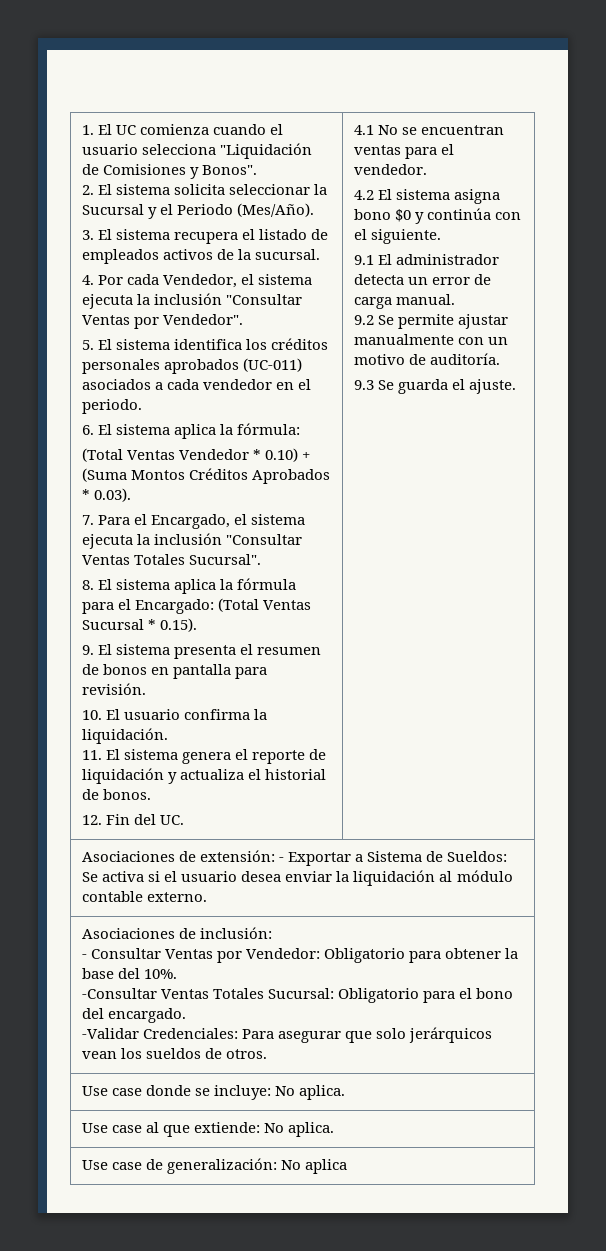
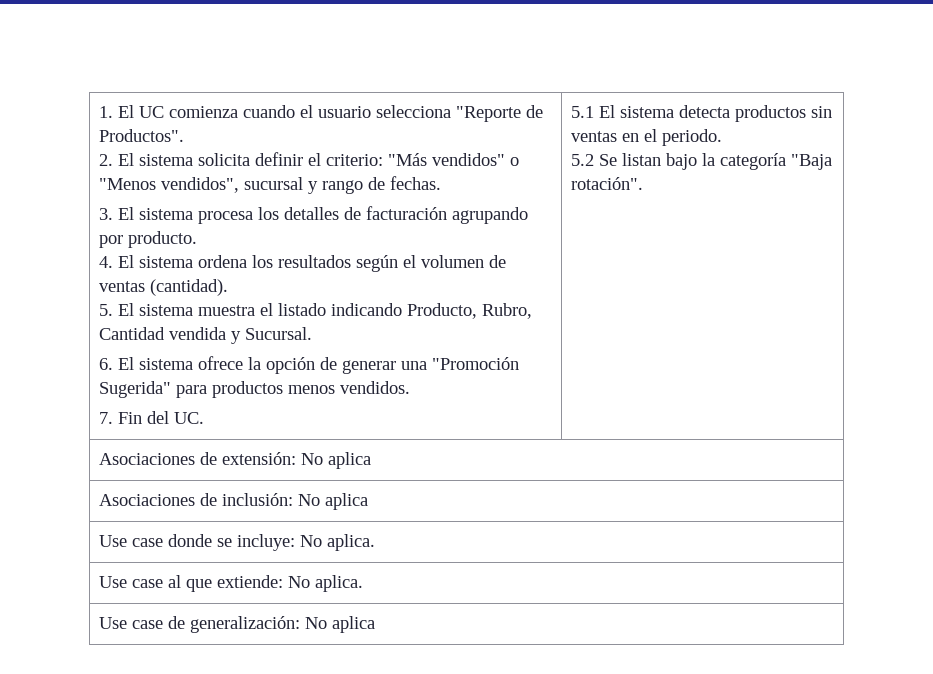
- 1. El UC comienza cuando el usuario selecciona "Liquidación de Comisiones y Bonos".
+ 1. El UC comienza cuando el usuario selecciona "Reporte de Productos".
- 2. El sistema solicita seleccionar la Sucursal y el Periodo (Mes/Año).
- 3. El sistema recupera el listado de empleados activos de la sucursal.
- 4. Por cada Vendedor, el sistema ejecuta la inclusión "Consultar Ventas por Vendedor".
- 5. El sistema identifica los créditos personales aprobados (UC-011) asociados a cada vendedor en el periodo.
- 6. El sistema aplica la fórmula:
- (Total Ventas Vendedor * 0.10) + (Suma Montos Créditos Aprobados * 0.03).
- 7. Para el Encargado, el sistema ejecuta la inclusión "Consultar Ventas Totales Sucursal".
- 8. El sistema aplica la fórmula para el Encargado: (Total Ventas Sucursal * 0.15).
- 9. El sistema presenta el resumen de bonos en pantalla para revisión.
- 10. El usuario confirma la liquidación.
- 11. El sistema genera el reporte de liquidación y actualiza el historial de bonos.
- 12. Fin del UC. | 4.1 No se encuentran ventas para el vendedor.
- 4.2 El sistema asigna bono $0 y continúa con el siguiente.
- 9.1 El administrador detecta un error de carga manual.
- 9.2 Se permite ajustar manualmente con un motivo de auditoría.
- 9.3 Se guarda el ajuste.
- Asociaciones de extensión: - Exportar a Sistema de Sueldos: Se activa si el usuario desea enviar la liquidación al módulo contable externo.
- Asociaciones de inclusión:
- - Consultar Ventas por Vendedor: Obligatorio para obtener la base del 10%.
- -Consultar Ventas Totales Sucursal: Obligatorio para el bono del encargado.
- -Validar Credenciales: Para asegurar que solo jerárquicos vean los sueldos de otros.
+ 2. El sistema solicita definir el criterio: "Más vendidos" o "Menos vendidos", sucursal y rango de fechas.
+ 3. El sistema procesa los detalles de facturación agrupando por producto.
+ 4. El sistema ordena los resultados según el volumen de ventas (cantidad).
+ 5. El sistema muestra el listado indicando Producto, Rubro, Cantidad vendida y Sucursal.
+ 6. El sistema ofrece la opción de generar una "Promoción Sugerida" para productos menos vendidos.
+ 7. Fin del UC. | 5.1 El sistema detecta productos sin ventas en el periodo.
+ 5.2 Se listan bajo la categoría "Baja rotación".
+ Asociaciones de extensión: No aplica
+ Asociaciones de inclusión: No aplica

